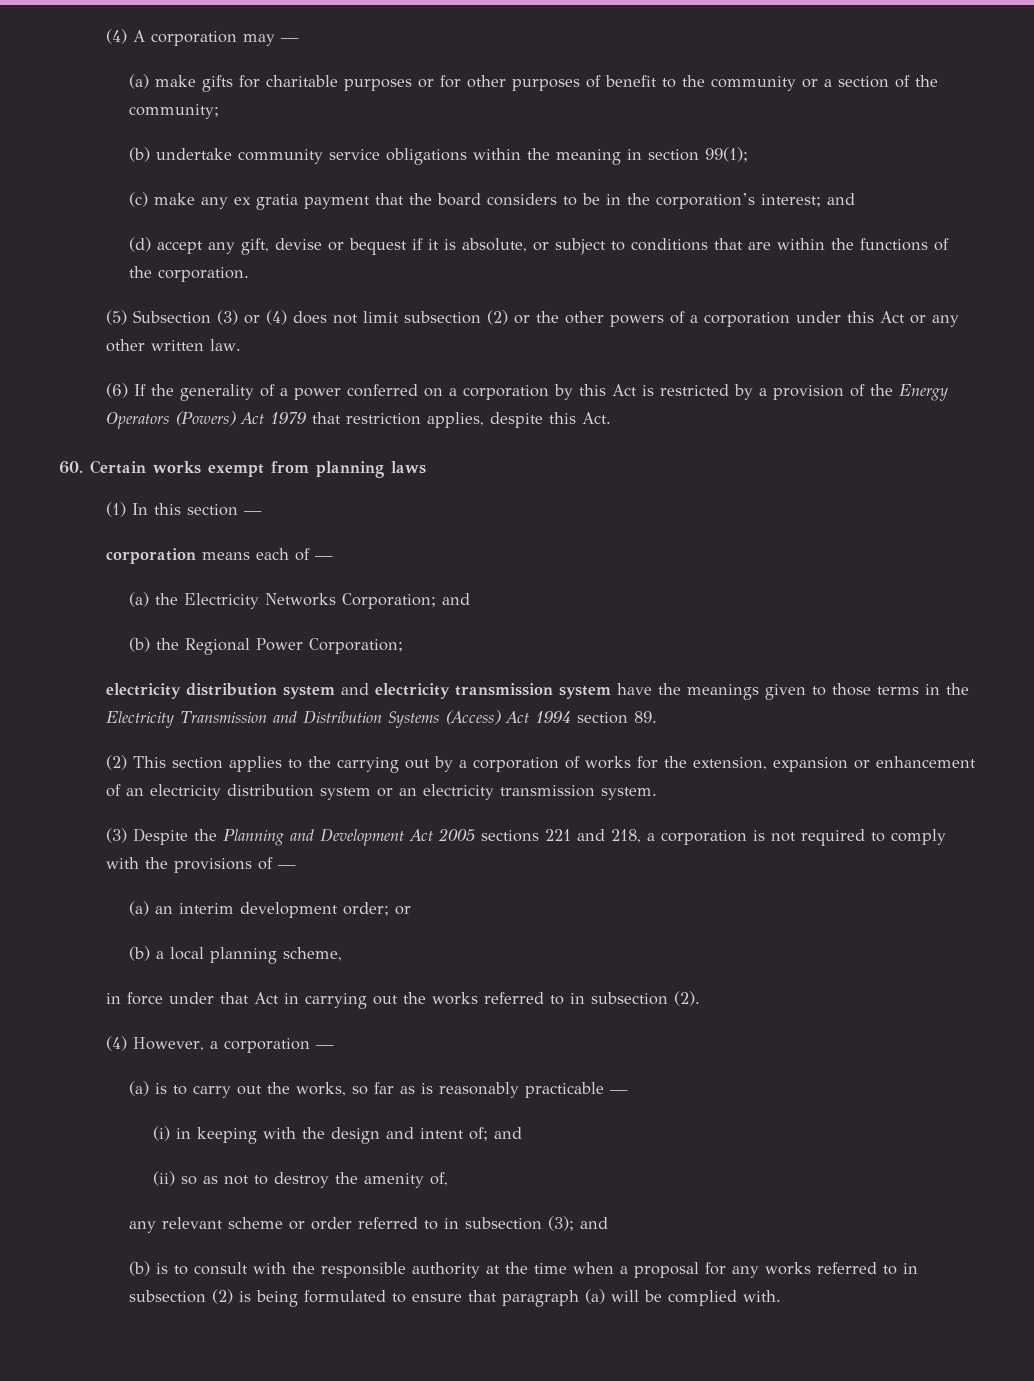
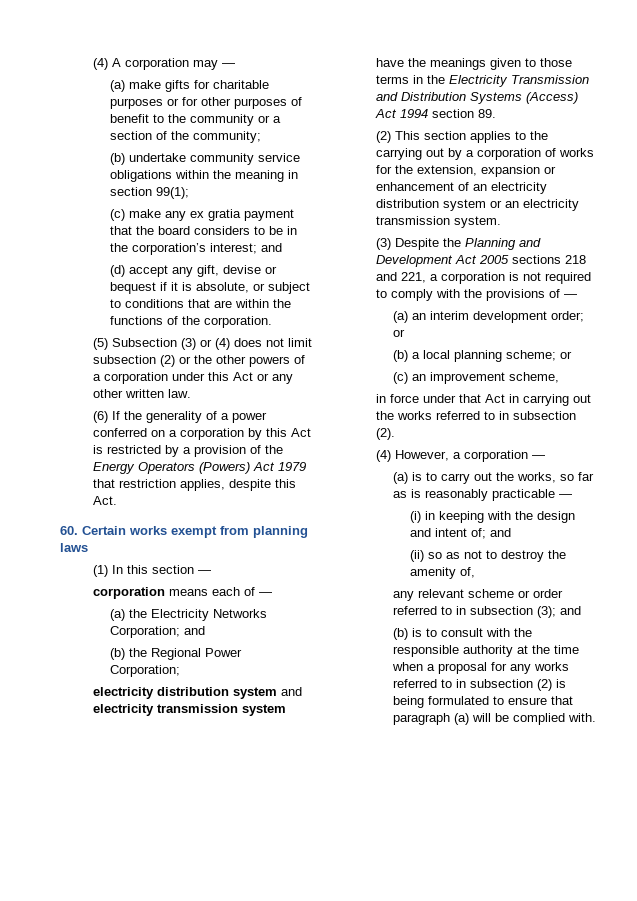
- (3) Despite the Planning and Development Act 2005 sections 221 and 218, a corporation is not required to comply with the provisions of —
+ (3) Despite the Planning and Development Act 2005 sections 218 and 221, a corporation is not required to comply with the provisions of —
- (b) a local planning scheme,
+ (b) a local planning scheme; or
+ (c) an improvement scheme,

